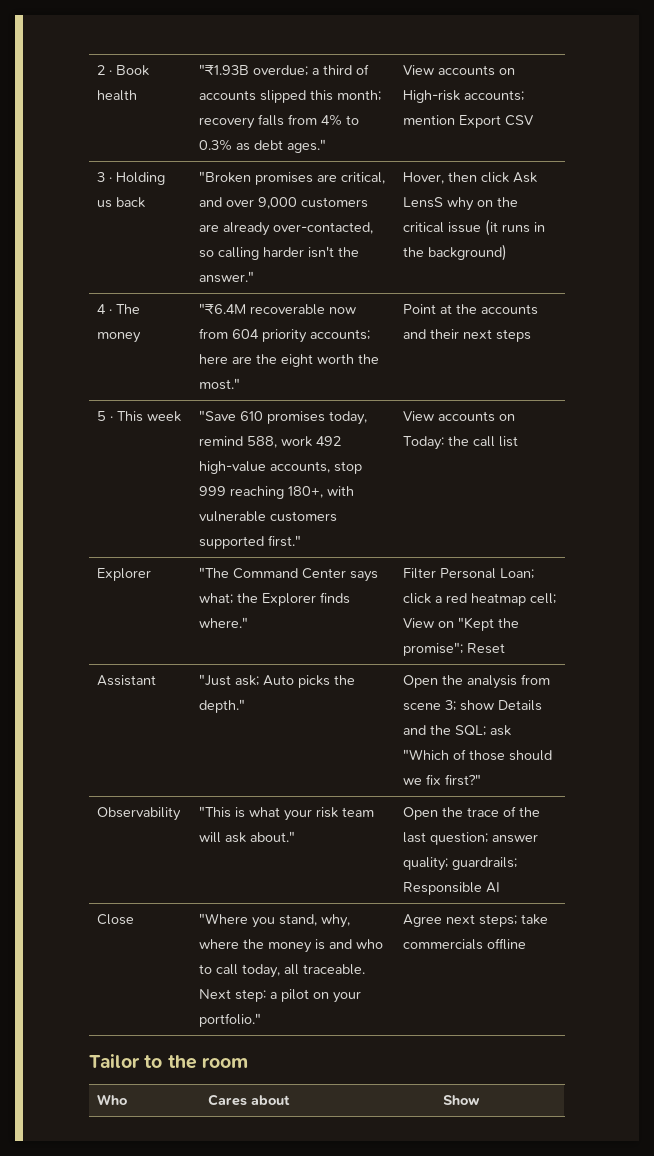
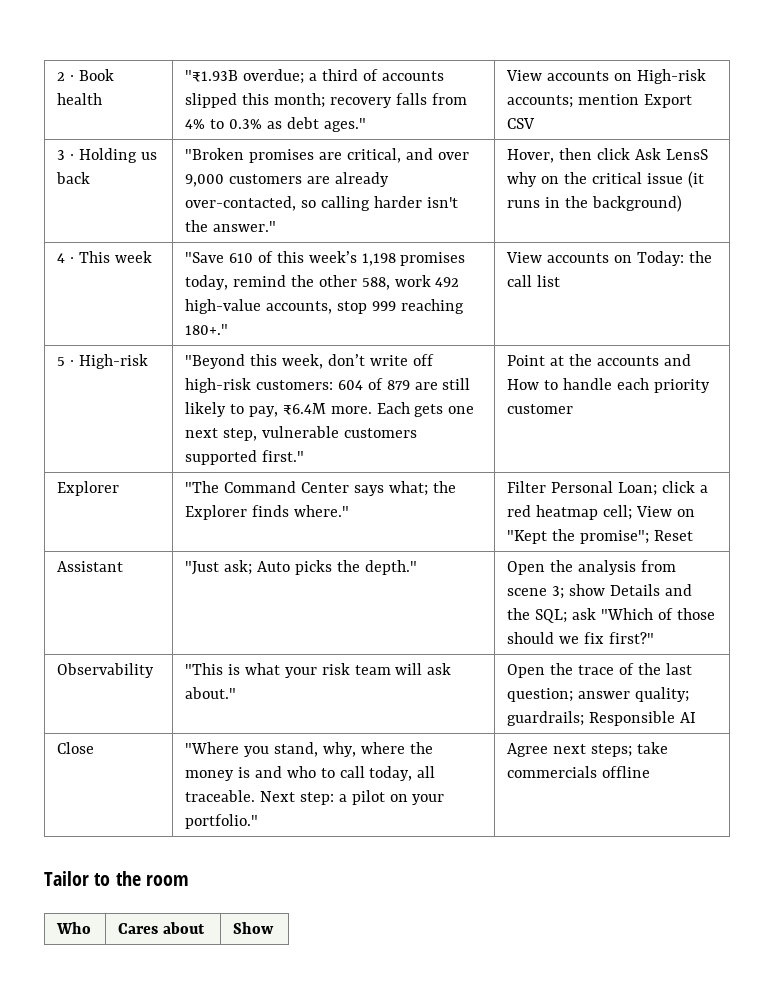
- 4 · The money | "₹6.4M recoverable now from 604 priority accounts; here are the eight worth the most." | Point at the accounts and their next steps
- 5 · This week | "Save 610 promises today, remind 588, work 492 high-value accounts, stop 999 reaching 180+, with vulnerable customers supported first." | View accounts on Today: the call list
+ 4 · This week | "Save 610 of this week’s 1,198 promises today, remind the other 588, work 492 high-value accounts, stop 999 reaching 180+." | View accounts on Today: the call list
+ 5 · High-risk | "Beyond this week, don’t write off high-risk customers: 604 of 879 are still likely to pay, ₹6.4M more. Each gets one next step, vulnerable customers supported first." | Point at the accounts and How to handle each priority customer

